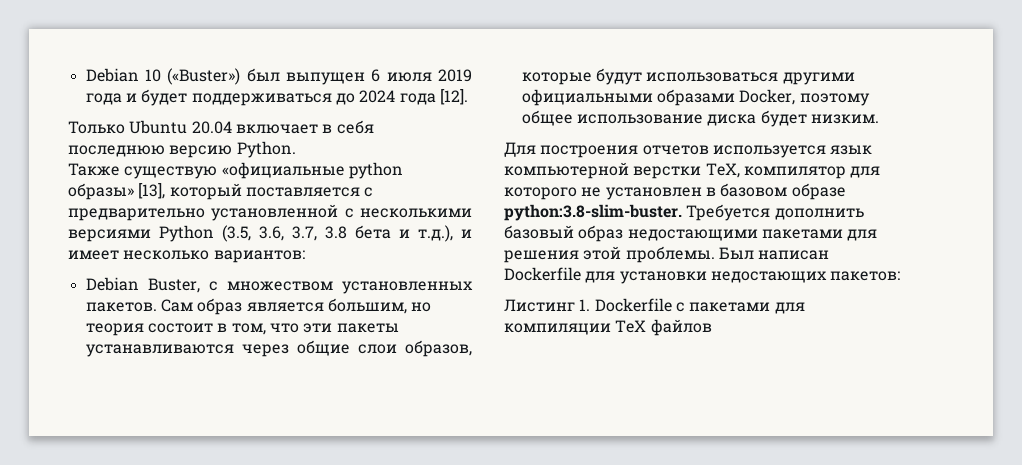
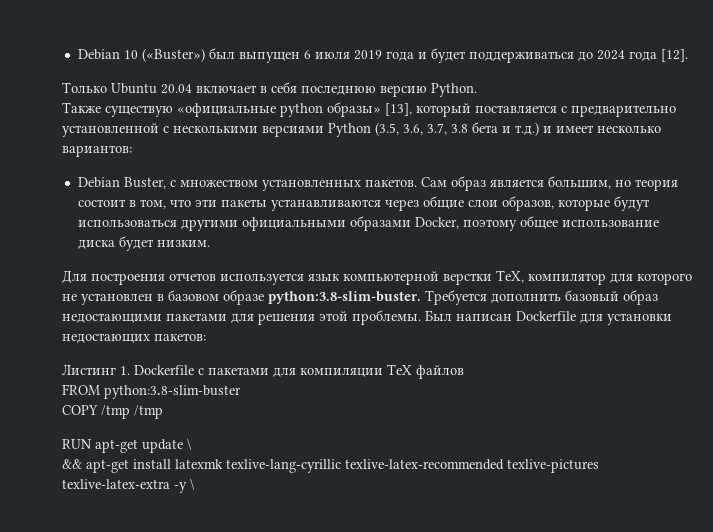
- Также существую «официальные python образы» [13], который поставляется с предварительно установленной с несколькими версиями Python (3.5, 3.6, 3.7, 3.8 бета и т.д.), и имеет несколько вариантов:
+ Также существую «официальные python образы» [13], который поставляется с предварительно установленной с несколькими версиями Python (3.5, 3.6, 3.7, 3.8 бета и т.д.) и имеет несколько вариантов:
+ FROM python:3.8-slim-buster
+ COPY /tmp /tmp
+ RUN apt-get update \
+ && apt-get install latexmk texlive-lang-cyrillic texlive-latex-recommended texlive-pictures texlive-latex-extra -y \

